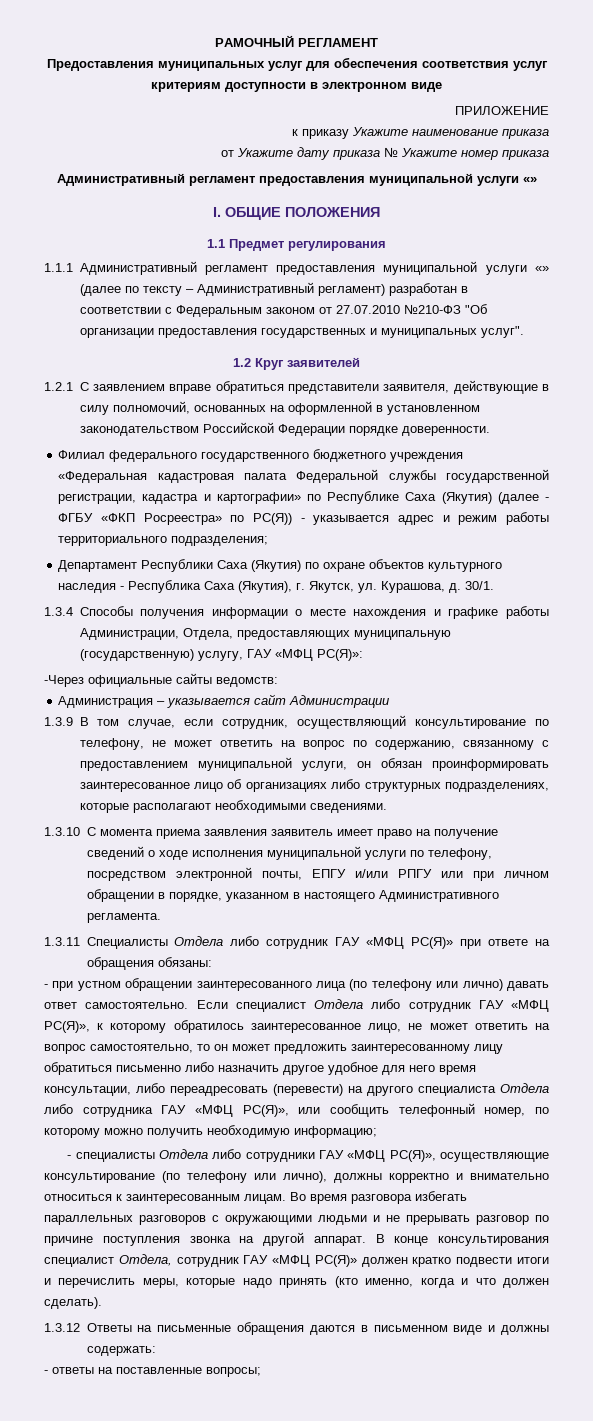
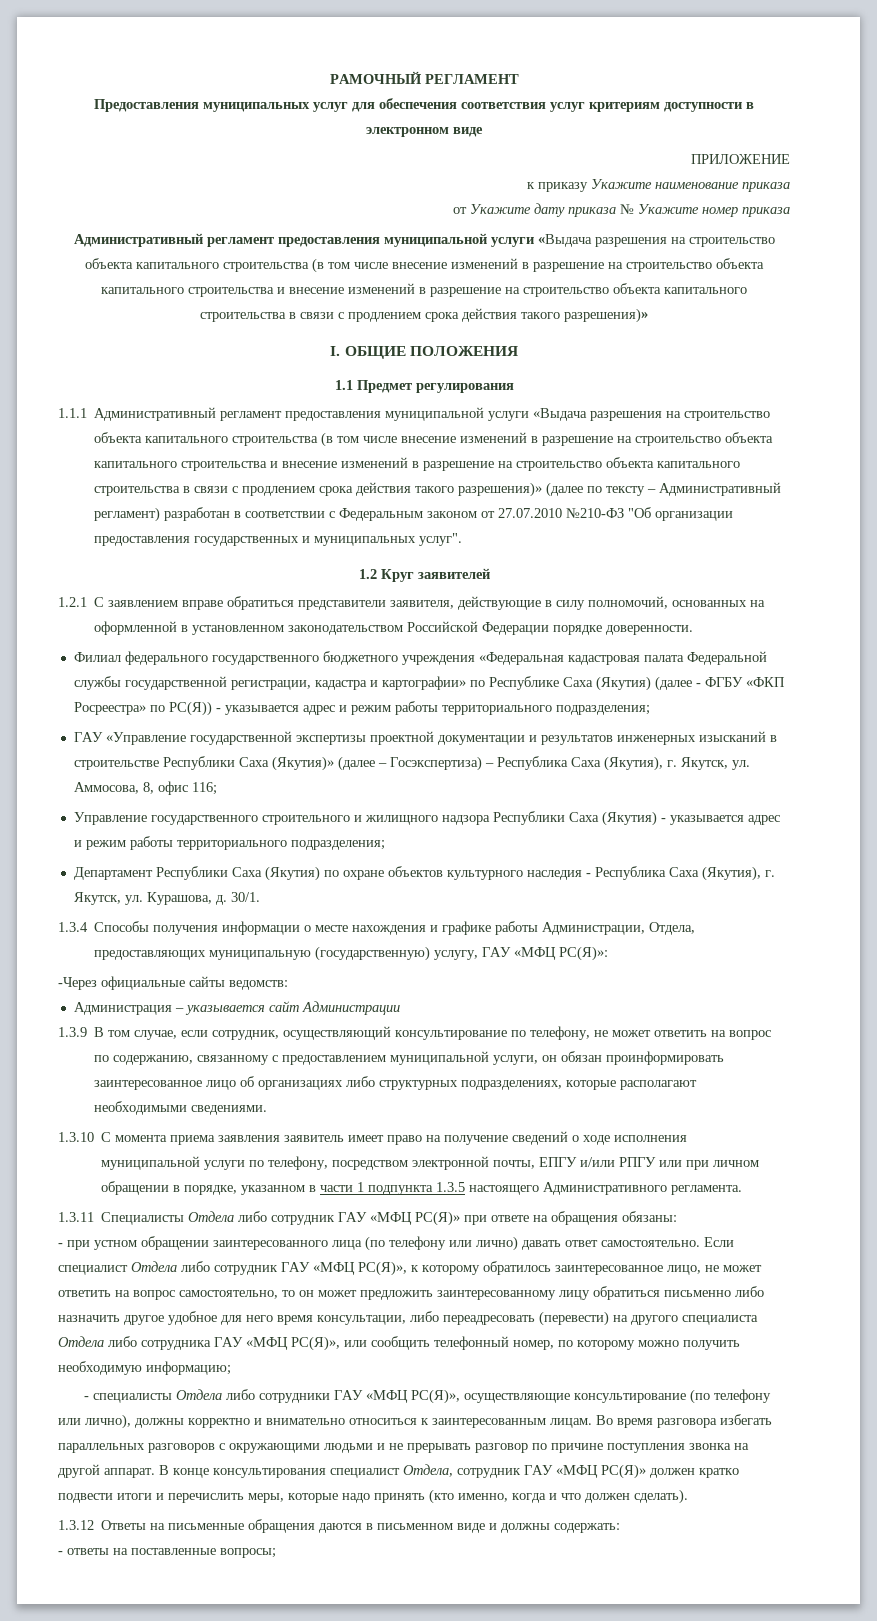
  от Укажите дату приказа № Укажите номер приказа
- Административный регламент предоставления муниципальной услуги «»
+ Административный регламент предоставления муниципальной услуги «Выдача разрешения на строительство объекта капитального строительства (в том числе внесение изменений в разрешение на строительство объекта капитального строительства и внесение изменений в разрешение на строительство объекта капитального строительства в связи с продлением срока действия такого разрешения)»
- 1.1.1 Административный регламент предоставления муниципальной услуги «» (далее по тексту – Административный регламент) разработан в соответствии с Федеральным законом от 27.07.2010 №210-ФЗ "Об организации предоставления государственных и муниципальных услуг".
+ 1.1.1 Административный регламент предоставления муниципальной услуги «Выдача разрешения на строительство объекта капитального строительства (в том числе внесение изменений в разрешение на строительство объекта капитального строительства и внесение изменений в разрешение на строительство объекта капитального строительства в связи с продлением срока действия такого разрешения)» (далее по тексту – Административный регламент) разработан в соответствии с Федеральным законом от 27.07.2010 №210-ФЗ "Об организации предоставления государственных и муниципальных услуг".
+ ГАУ «Управление государственной экспертизы проектной документации и результатов инженерных изысканий в строительстве Республики Саха (Якутия)» (далее – Госэкспертиза) – Республика Саха (Якутия), г. Якутск, ул. Аммосова, 8, офис 116;
+ Управление государственного строительного и жилищного надзора Республики Саха (Якутия) - указывается адрес и режим работы территориального подразделения;
- 1.3.10 С момента приема заявления заявитель имеет право на получение сведений о ходе исполнения муниципальной услуги по телефону, посредством электронной почты, ЕПГУ и/или РПГУ или при личном обращении в порядке, указанном в настоящего Административного регламента.
+ 1.3.10 С момента приема заявления заявитель имеет право на получение сведений о ходе исполнения муниципальной услуги по телефону, посредством электронной почты, ЕПГУ и/или РПГУ или при личном обращении в порядке, указанном в части 1 подпункта 1.3.5 настоящего Административного регламента.

